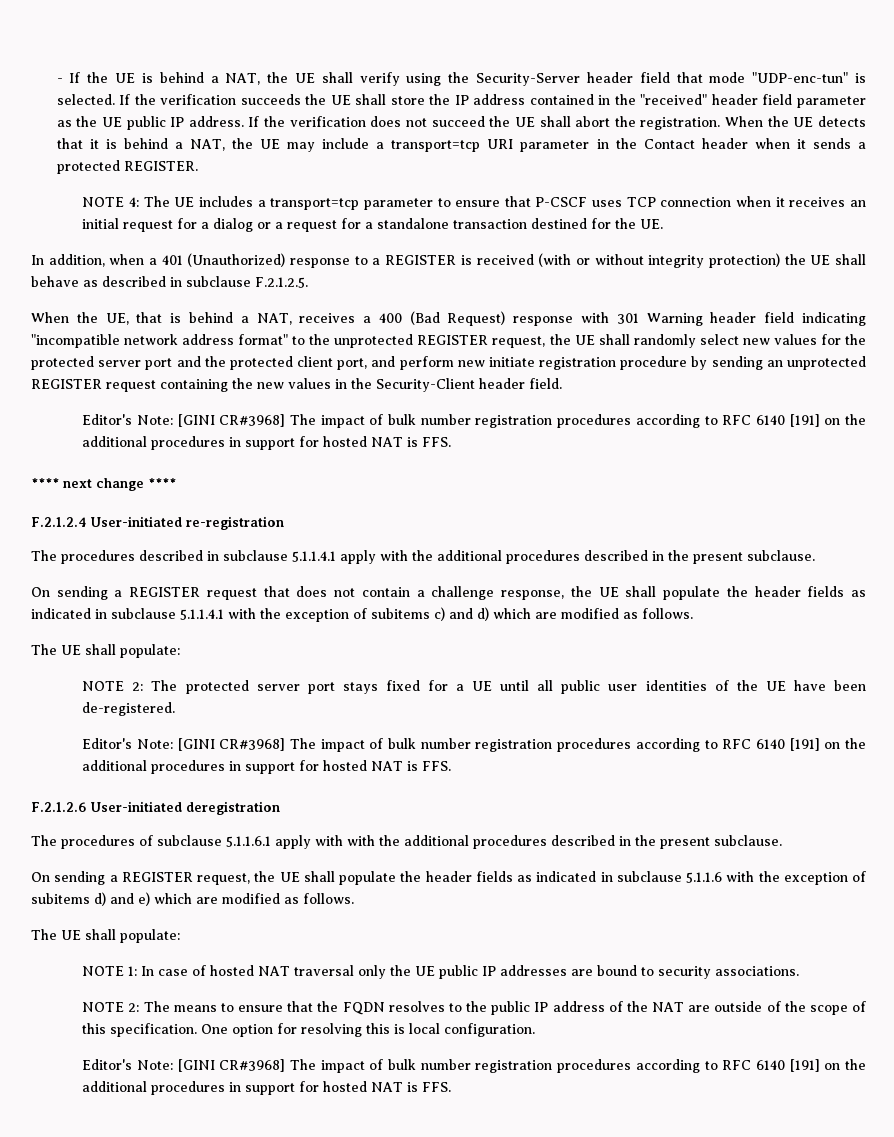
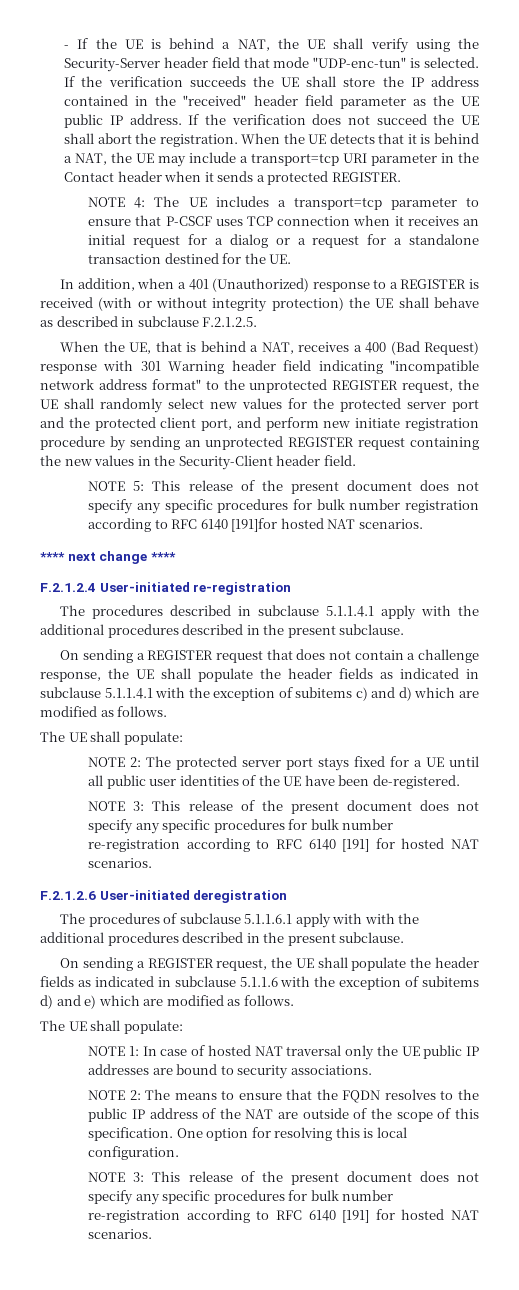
  When the UE, that is behind a NAT, receives a 400 (Bad Request) response with 301 Warning header field indicating "incompatible network address format" to the unprotected REGISTER request, the UE shall randomly select new values for the protected server port and the protected client port, and perform new initiate registration procedure by sending an unprotected REGISTER request containing the new values in the Security-Client header field.
- Editor's Note: [GINI CR#3968] The impact of bulk number registration procedures according to RFC 6140 [191] on the additional procedures in support for hosted NAT is FFS.
+ NOTE 5: This release of the present document does not specify any specific procedures for bulk number registration according to RFC 6140 [191]for hosted NAT scenarios.
  NOTE 2: The protected server port stays fixed for a UE until all public user identities of the UE have been de-registered.
- Editor's Note: [GINI CR#3968] The impact of bulk number registration procedures according to RFC 6140 [191] on the additional procedures in support for hosted NAT is FFS.
+ NOTE 3: This release of the present document does not specify any specific procedures for bulk number re-registration according to RFC 6140 [191] for hosted NAT scenarios.
  One option for resolving this is local configuration.
- Editor's Note: [GINI CR#3968] The impact of bulk number registration procedures according to RFC 6140 [191] on the additional procedures in support for hosted NAT is FFS.
+ NOTE 3: This release of the present document does not specify any specific procedures for bulk number re-registration according to RFC 6140 [191] for hosted NAT scenarios.

